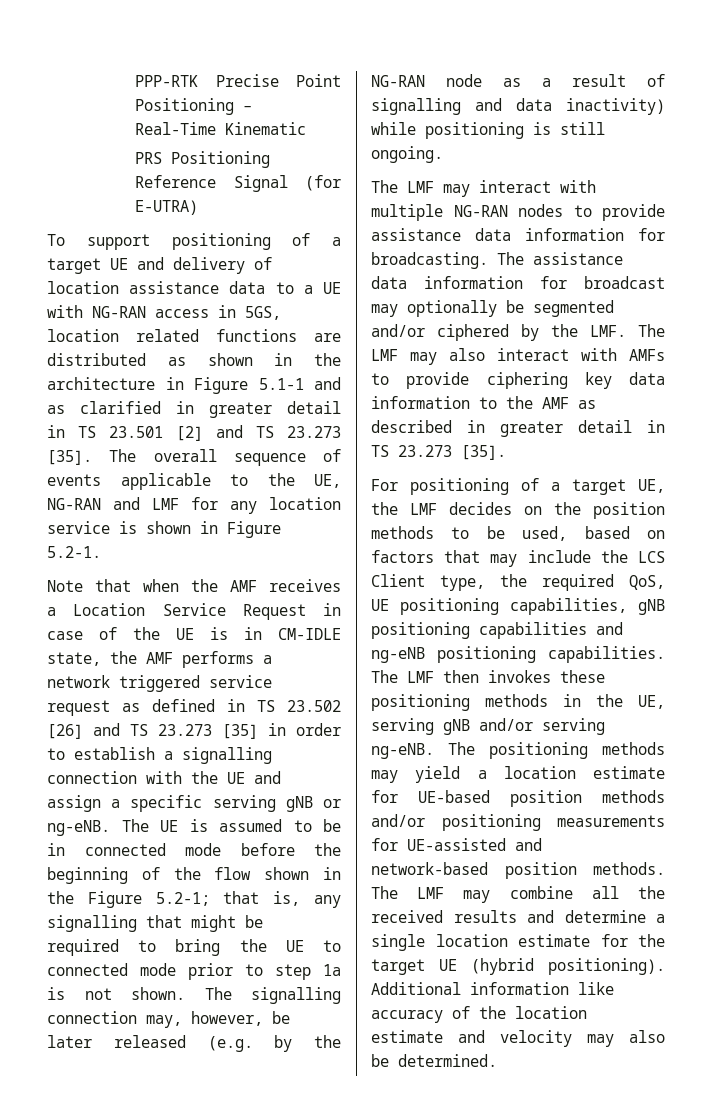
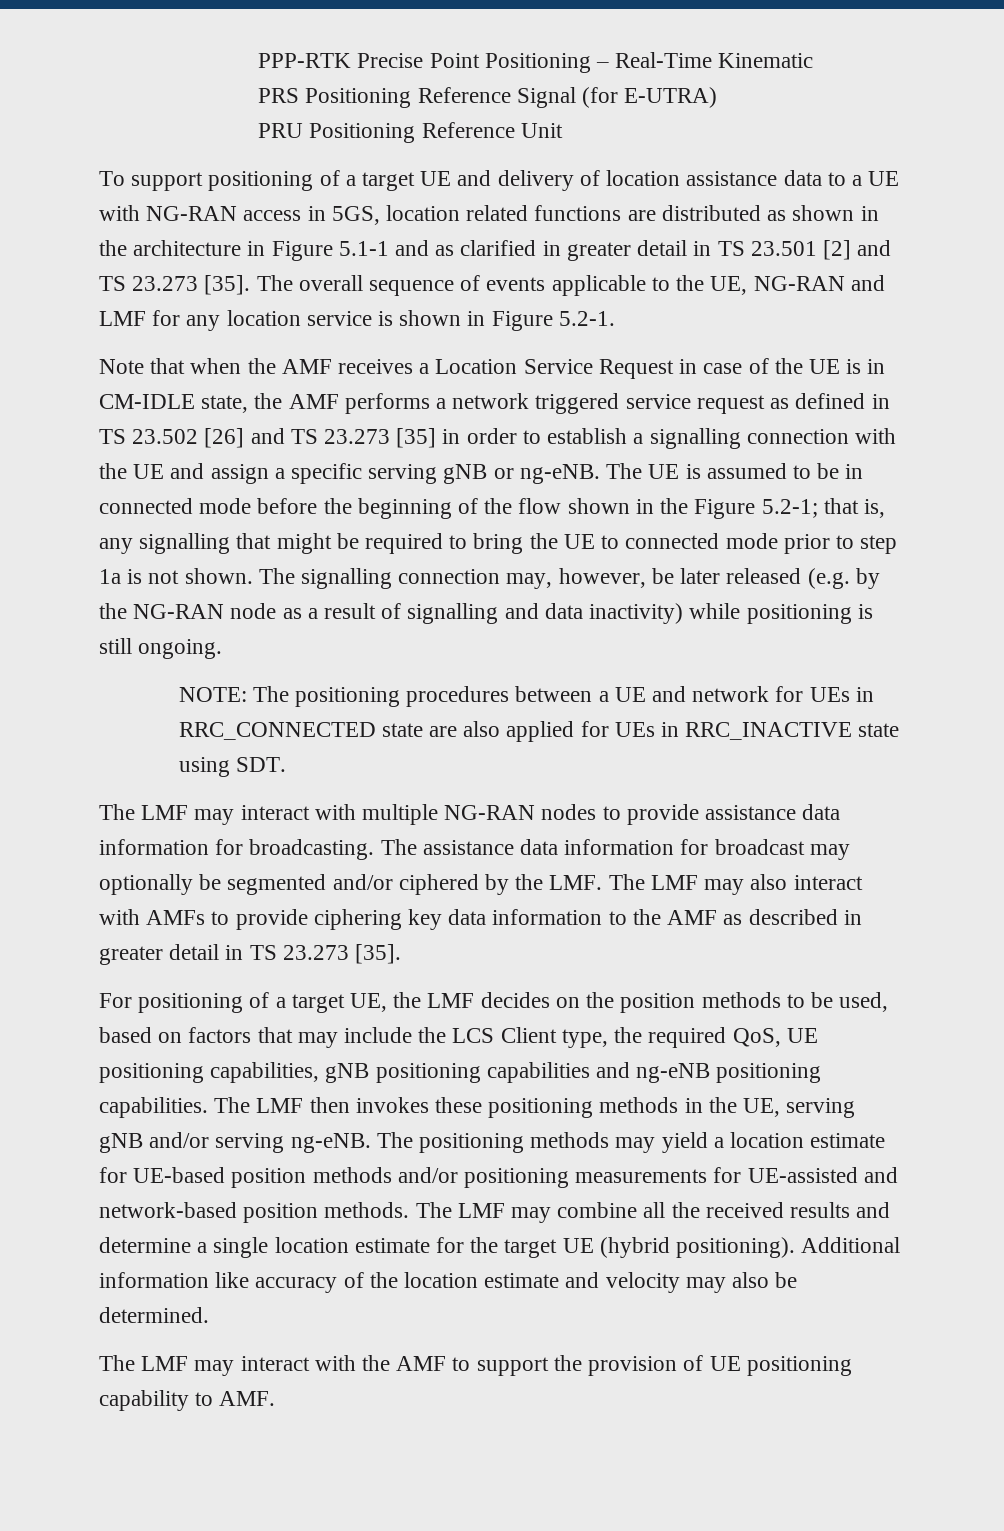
+ PRU Positioning Reference Unit
+ NOTE: The positioning procedures between a UE and network for UEs in RRC_CONNECTED state are also applied for UEs in RRC_INACTIVE state using SDT.
+ The LMF may interact with the AMF to support the provision of UE positioning capability to AMF.

